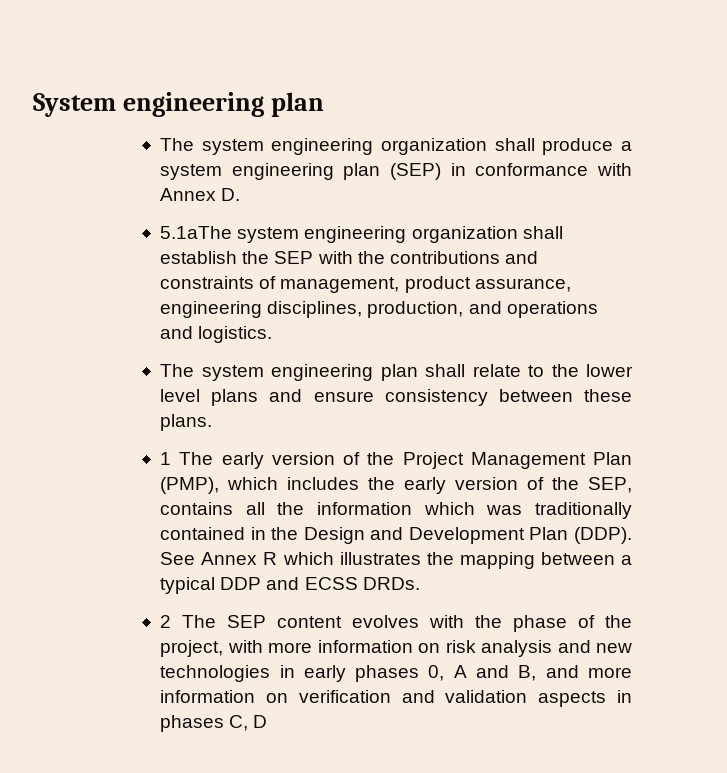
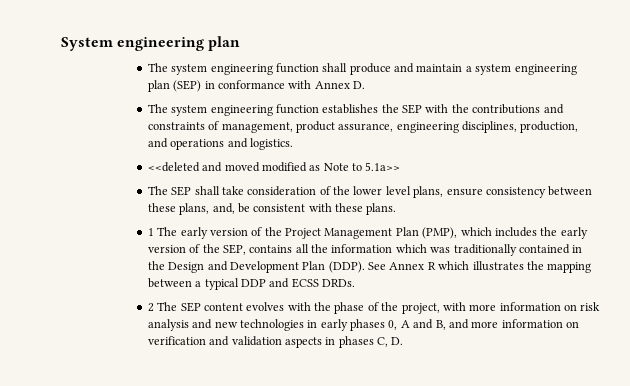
- The system engineering organization shall produce a system engineering plan (SEP) in conformance with Annex D.
+ The system engineering function shall produce and maintain a system engineering plan (SEP) in conformance with Annex D.
- 5.1aThe system engineering organization shall establish the SEP with the contributions and constraints of management, product assurance, engineering disciplines, production, and operations and logistics.
+ The system engineering function establishes the SEP with the contributions and constraints of management, product assurance, engineering disciplines, production, and operations and logistics.
- The system engineering plan shall relate to the lower level plans and ensure consistency between these plans.
+ <<deleted and moved modified as Note to 5.1a>>
+ The SEP shall take consideration of the lower level plans, ensure consistency between these plans, and, be consistent with these plans.
- 2 The SEP content evolves with the phase of the project, with more information on risk analysis and new technologies in early phases 0, A and B, and more information on verification and validation aspects in phases C, D
+ 2 The SEP content evolves with the phase of the project, with more information on risk analysis and new technologies in early phases 0, A and B, and more information on verification and validation aspects in phases C, D.

